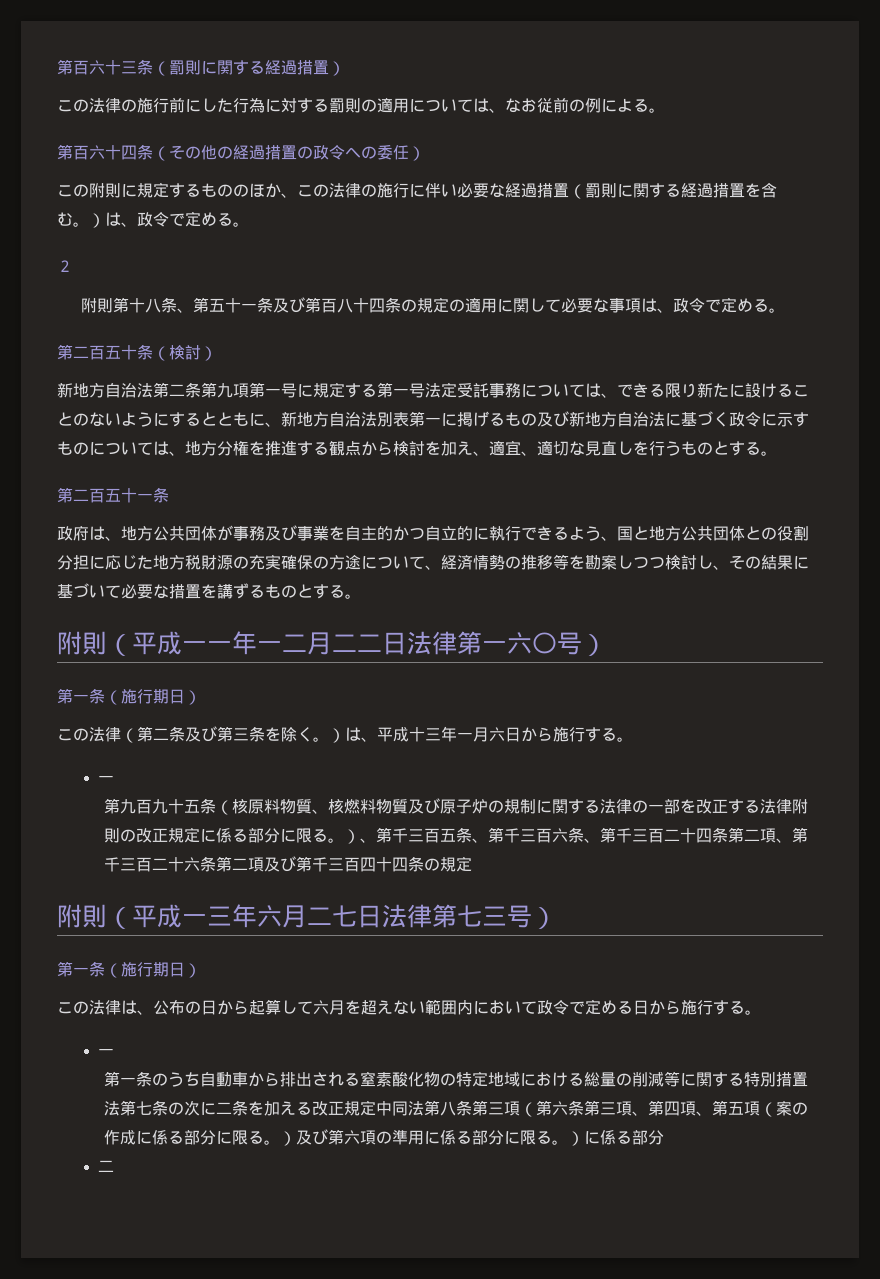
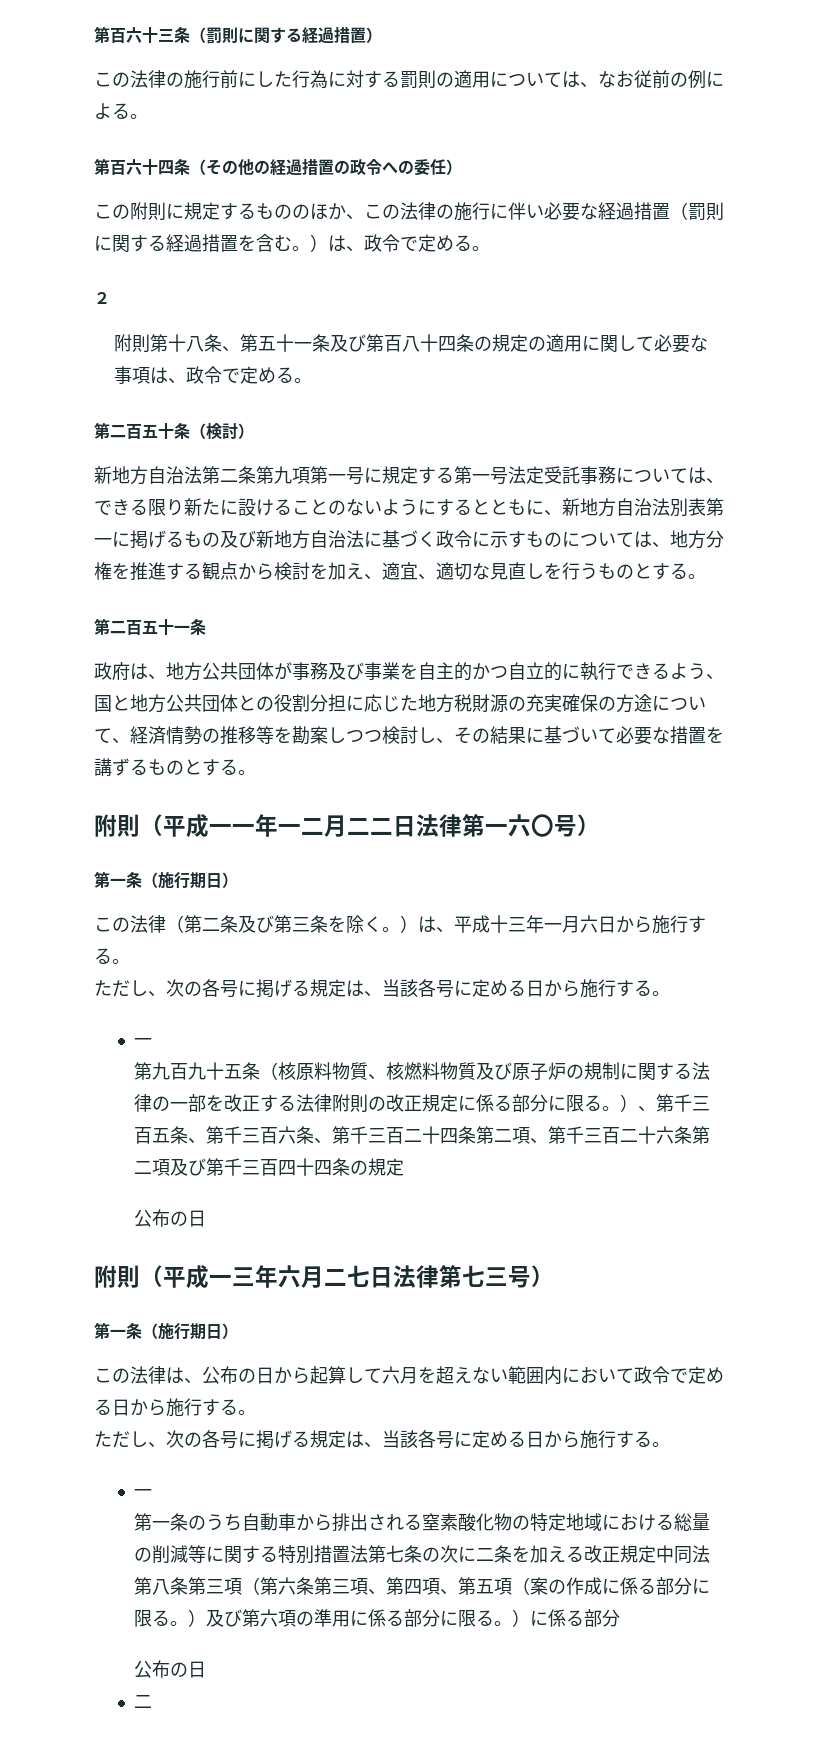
  この法律（第二条及び第三条を除く。）は、平成十三年一月六日から施行する。
+ ただし、次の各号に掲げる規定は、当該各号に定める日から施行する。
  第九百九十五条（核原料物質、核燃料物質及び原子炉の規制に関する法律の一部を改正する法律附則の改正規定に係る部分に限る。）、第千三百五条、第千三百六条、第千三百二十四条第二項、第千三百二十六条第二項及び第千三百四十四条の規定
+ 公布の日
  この法律は、公布の日から起算して六月を超えない範囲内において政令で定める日から施行する。
+ ただし、次の各号に掲げる規定は、当該各号に定める日から施行する。
  第一条のうち自動車から排出される窒素酸化物の特定地域における総量の削減等に関する特別措置法第七条の次に二条を加える改正規定中同法第八条第三項（第六条第三項、第四項、第五項（案の作成に係る部分に限る。）及び第六項の準用に係る部分に限る。）に係る部分
+ 公布の日

